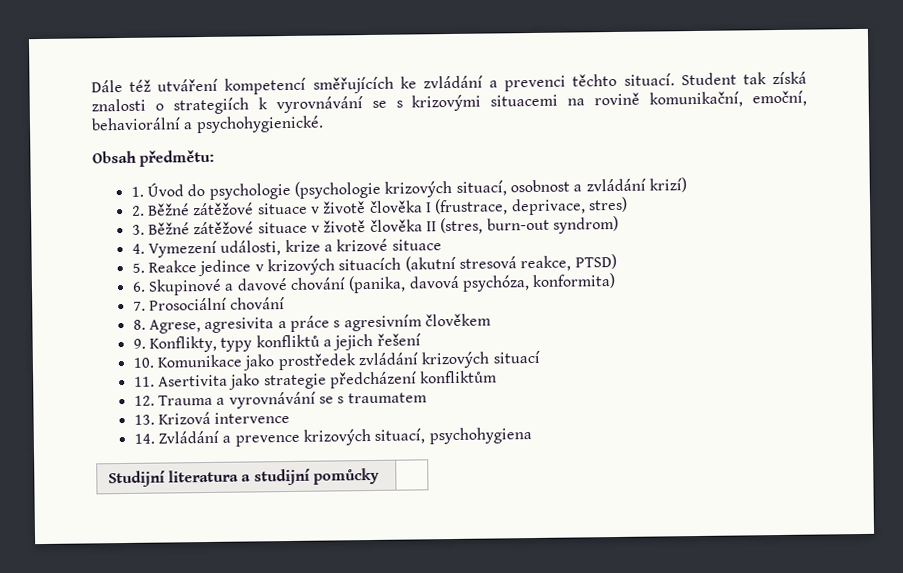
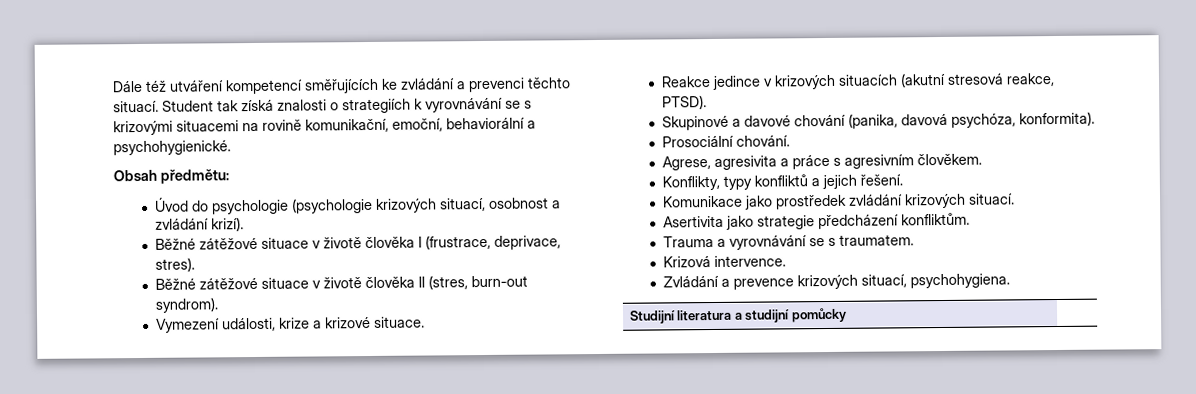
- 1. Úvod do psychologie (psychologie krizových situací, osobnost a zvládání krizí)
- 2. Běžné zátěžové situace v životě člověka I (frustrace, deprivace, stres)
- 3. Běžné zátěžové situace v životě člověka II (stres, burn-out syndrom)
- 4. Vymezení události, krize a krizové situace
- 5. Reakce jedince v krizových situacích (akutní stresová reakce, PTSD)
- 6. Skupinové a davové chování (panika, davová psychóza, konformita)
- 7. Prosociální chování
- 8. Agrese, agresivita a práce s agresivním člověkem
- 9. Konflikty, typy konfliktů a jejich řešení
- 10. Komunikace jako prostředek zvládání krizových situací
- 11. Asertivita jako strategie předcházení konfliktům
- 12. Trauma a vyrovnávání se s traumatem
- 13. Krizová intervence
- 14. Zvládání a prevence krizových situací, psychohygiena
+ Úvod do psychologie (psychologie krizových situací, osobnost a zvládání krizí).
+ Běžné zátěžové situace v životě člověka I (frustrace, deprivace, stres).
+ Běžné zátěžové situace v životě člověka II (stres, burn-out syndrom).
+ Vymezení události, krize a krizové situace.
+ Reakce jedince v krizových situacích (akutní stresová reakce, PTSD).
+ Skupinové a davové chování (panika, davová psychóza, konformita).
+ Prosociální chování.
+ Agrese, agresivita a práce s agresivním člověkem.
+ Konflikty, typy konfliktů a jejich řešení.
+ Komunikace jako prostředek zvládání krizových situací.
+ Asertivita jako strategie předcházení konfliktům.
+ Trauma a vyrovnávání se s traumatem.
+ Krizová intervence.
+ Zvládání a prevence krizových situací, psychohygiena.

